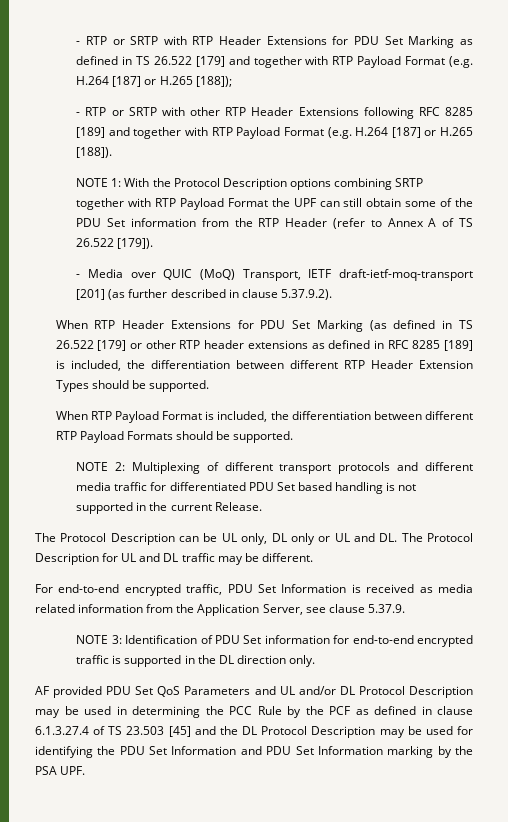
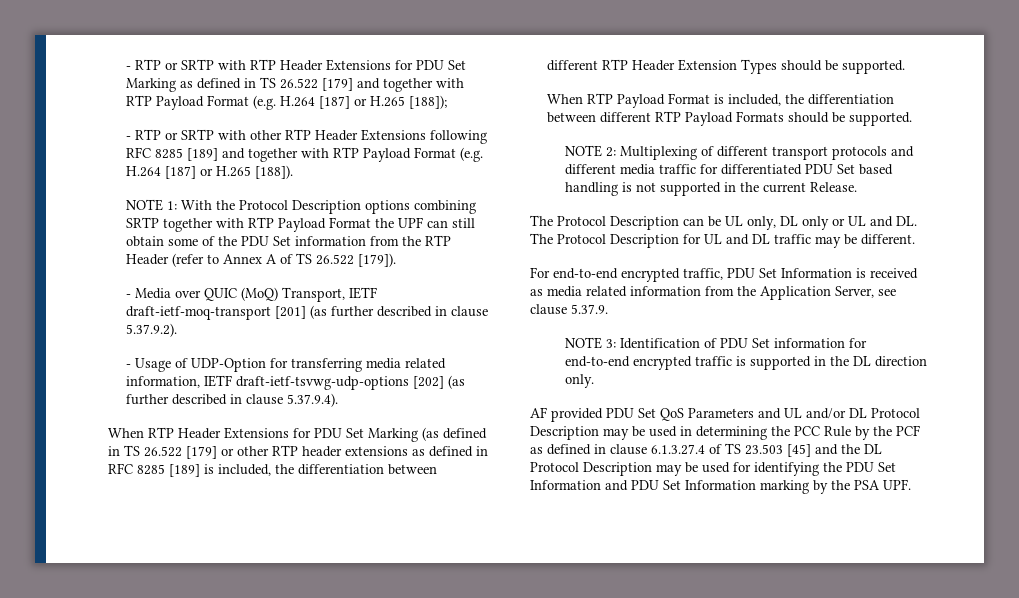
+ - Usage of UDP-Option for transferring media related information, IETF draft-ietf-tsvwg-udp-options [202] (as further described in clause 5.37.9.4).

